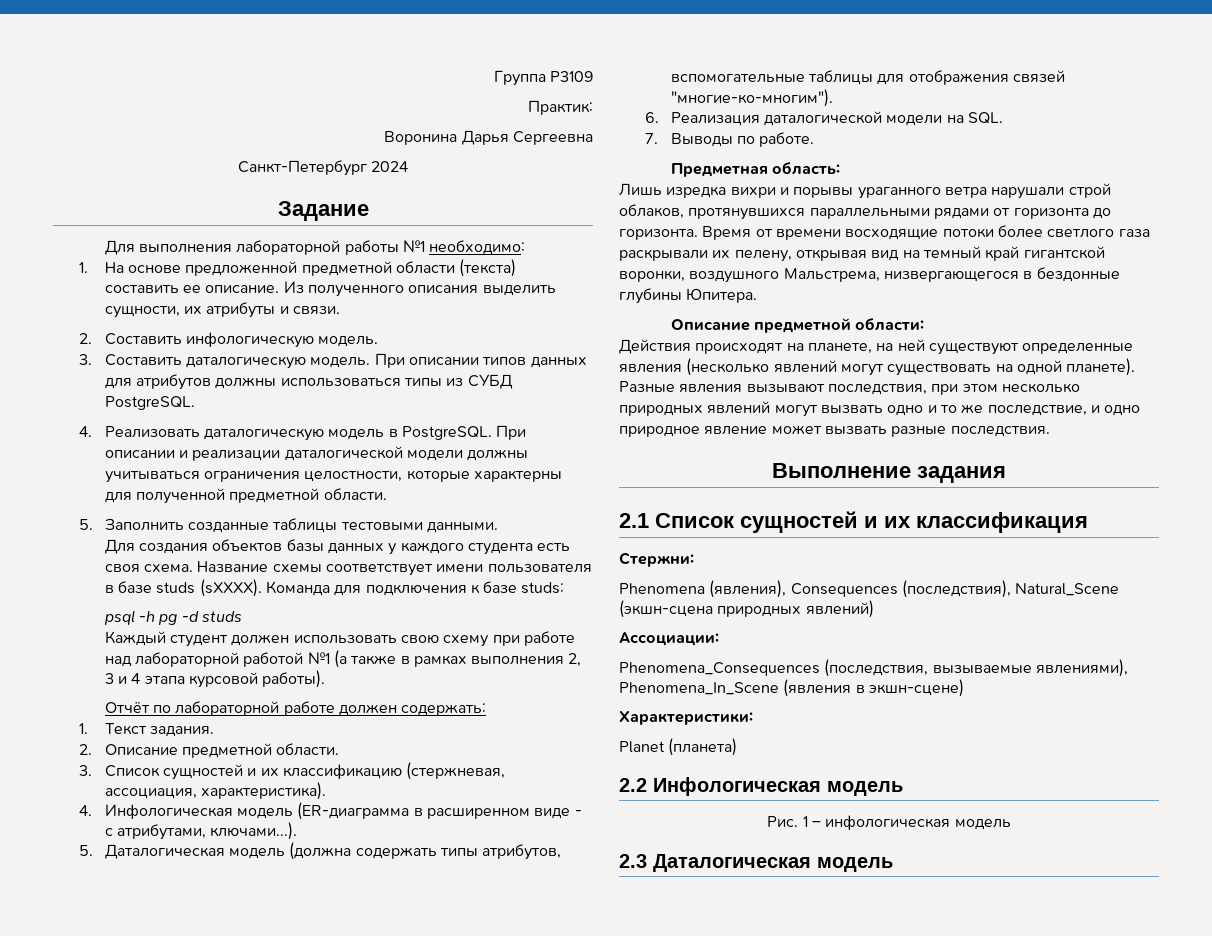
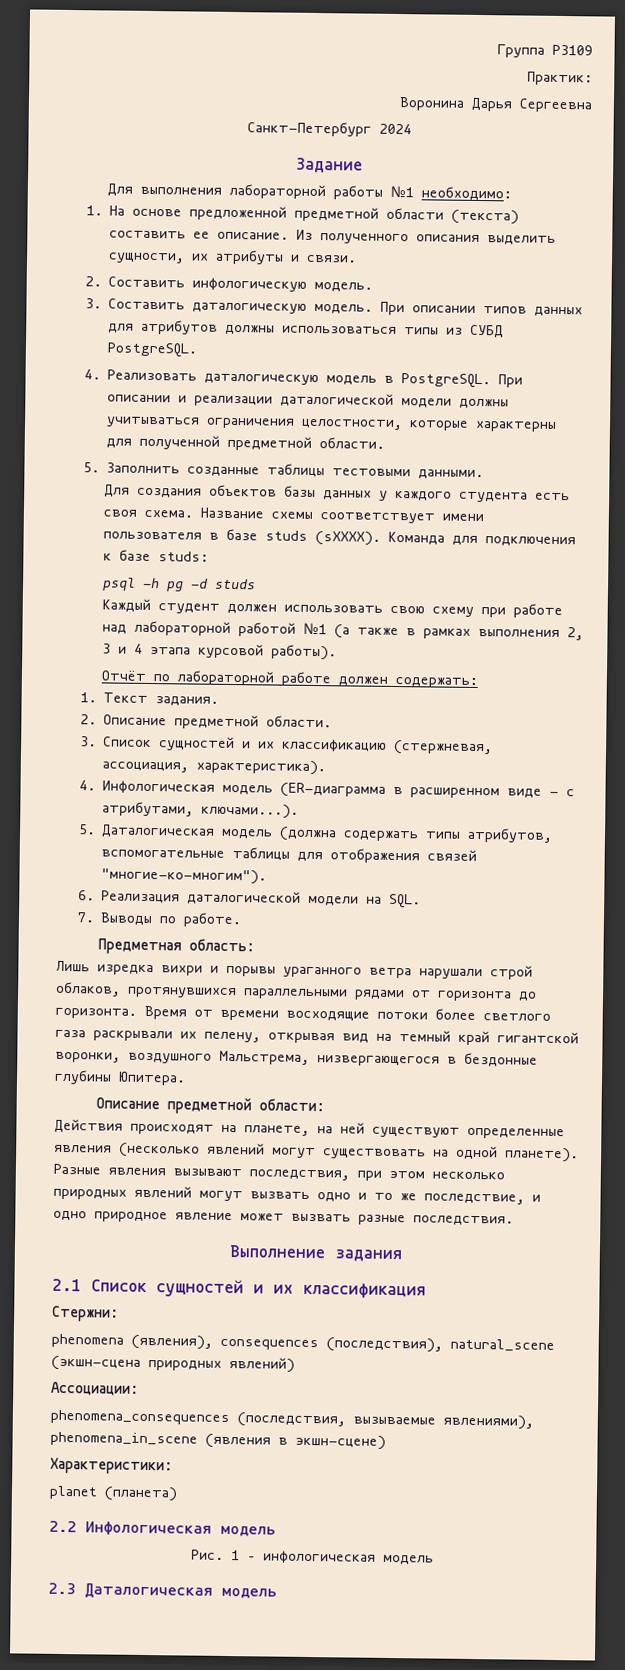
- Phenomena (явления), Consequences (последствия), Natural_Scene (экшн-сцена природных явлений)
+ phenomena (явления), consequences (последствия), natural_scene (экшн-сцена природных явлений)
- Phenomena_Consequences (последствия, вызываемые явлениями), Phenomena_In_Scene (явления в экшн-сцене)
+ phenomena_consequences (последствия, вызываемые явлениями), phenomena_in_scene (явления в экшн-сцене)
- Planet (планета)
+ planet (планета)

